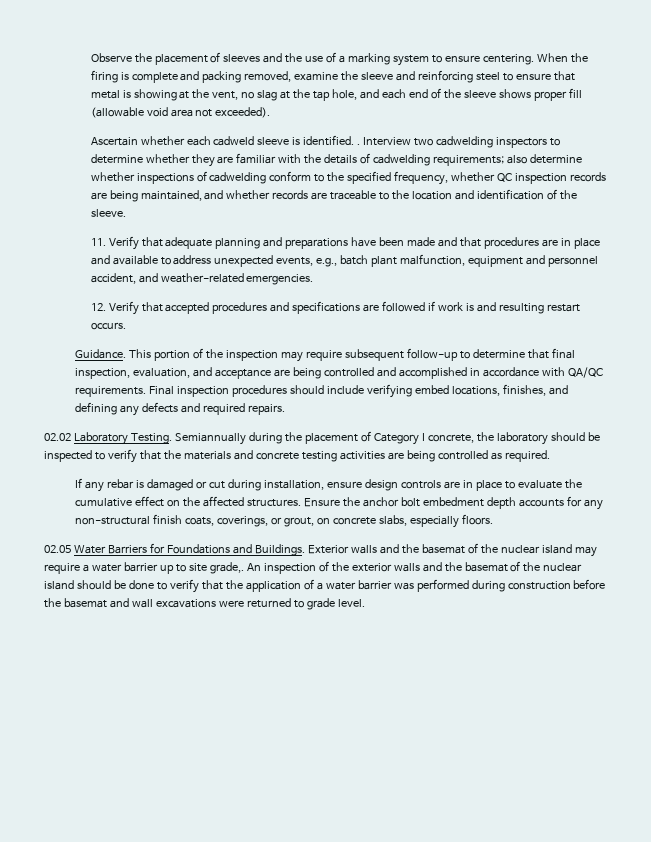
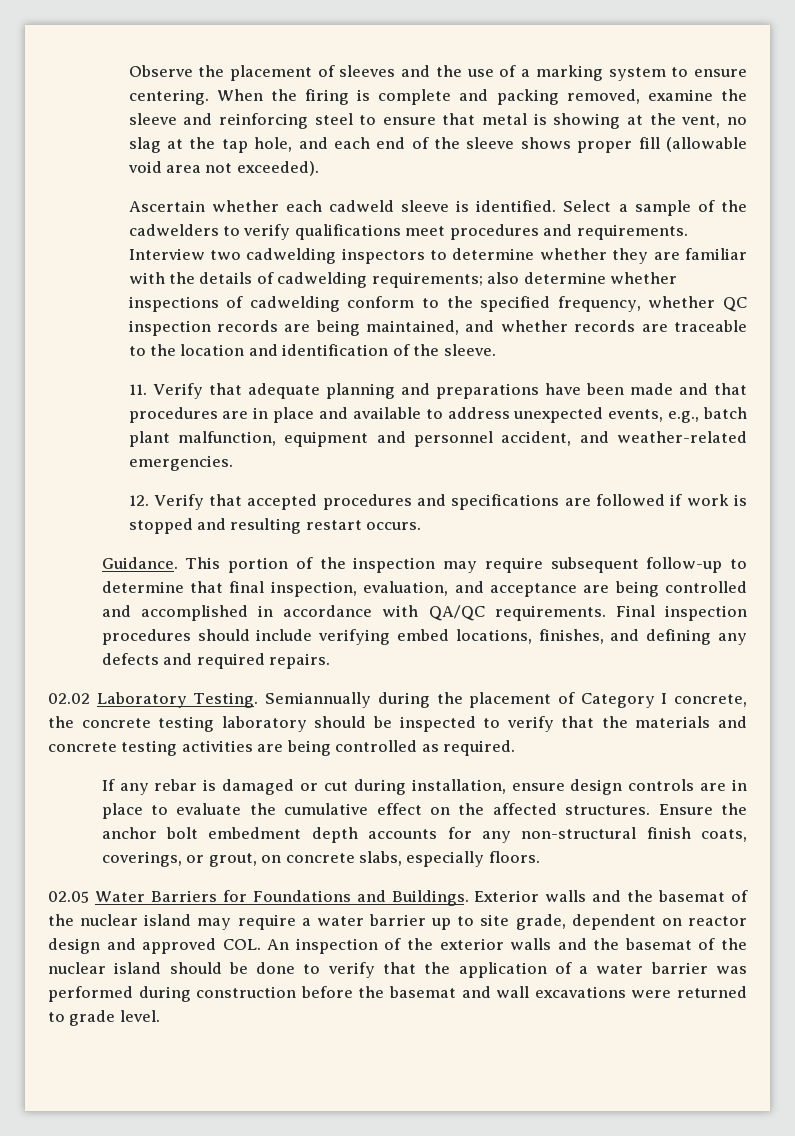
- Ascertain whether each cadweld sleeve is identified. .
+ Ascertain whether each cadweld sleeve is identified. Select a sample of the cadwelders to verify qualifications meet procedures and requirements.
- 12. Verify that accepted procedures and specifications are followed if work is and resulting restart occurs.
+ 12. Verify that accepted procedures and specifications are followed if work is stopped and resulting restart occurs.
- Semiannually during the placement of Category I concrete, the laboratory should be inspected to verify that the materials and concrete testing activities are being controlled as required.
+ Semiannually during the placement of Category I concrete, the concrete testing laboratory should be inspected to verify that the materials and concrete testing activities are being controlled as required.
- Exterior walls and the basemat of the nuclear island may require a water barrier up to site grade,. An inspection of the exterior walls and the basemat of the nuclear island should be done to verify that the application of a water barrier was performed during construction before the basemat and wall excavations were returned to grade level.
+ Exterior walls and the basemat of the nuclear island may require a water barrier up to site grade, dependent on reactor design and approved COL. An inspection of the exterior walls and the basemat of the nuclear island should be done to verify that the application of a water barrier was performed during construction before the basemat and wall excavations were returned to grade level.

